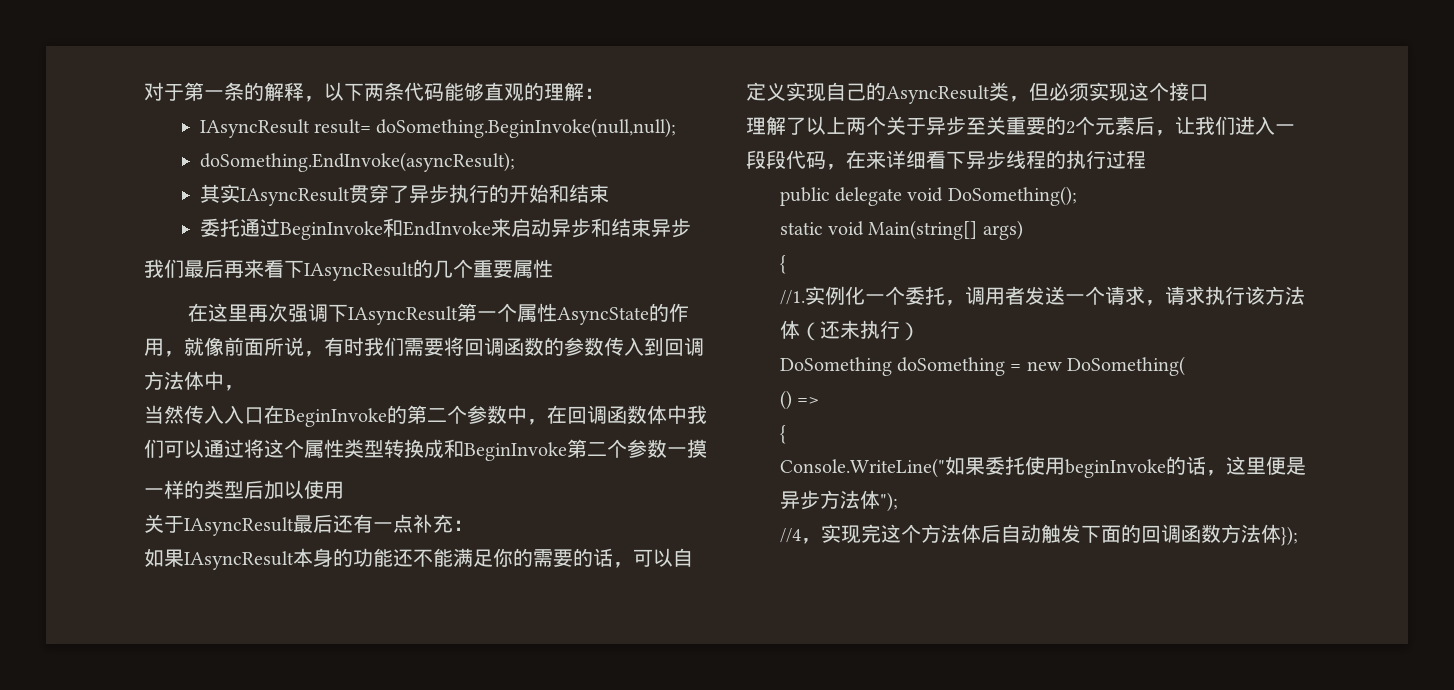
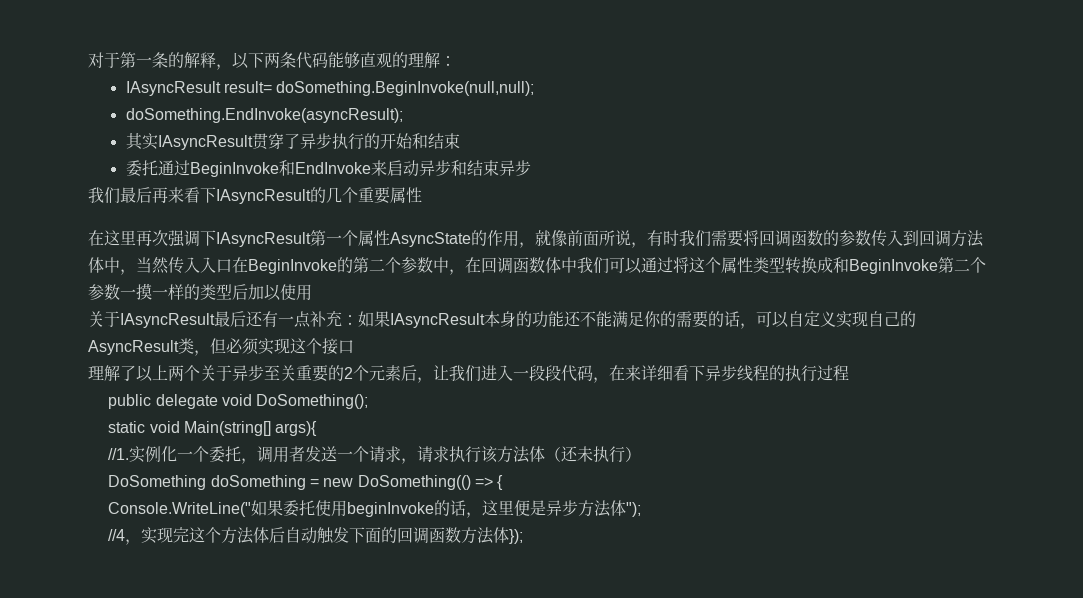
- 在这里再次强调下IAsyncResult第一个属性AsyncState的作用，就像前面所说，有时我们需要将回调函数的参数传入到回调方法体中，
- 当然传入入口在BeginInvoke的第二个参数中，在回调函数体中我们可以通过将这个属性类型转换成和BeginInvoke第二个参数一摸
- 一样的类型后加以使用
+ 在这里再次强调下IAsyncResult第一个属性AsyncState的作用，就像前面所说，有时我们需要将回调函数的参数传入到回调方法体中，当然传入入口在BeginInvoke的第二个参数中，在回调函数体中我们可以通过将这个属性类型转换成和BeginInvoke第二个参数一摸一样的类型后加以使用
- 关于IAsyncResult最后还有一点补充：
- 如果IAsyncResult本身的功能还不能满足你的需要的话，可以自定义实现自己的AsyncResult类，但必须实现这个接口
+ 关于IAsyncResult最后还有一点补充：如果IAsyncResult本身的功能还不能满足你的需要的话，可以自定义实现自己的AsyncResult类，但必须实现这个接口
- static void Main(string[] args)
- {
+ static void Main(string[] args){
- DoSomething doSomething = new DoSomething(
- () =>
- {
+ DoSomething doSomething = new DoSomething(() => {

